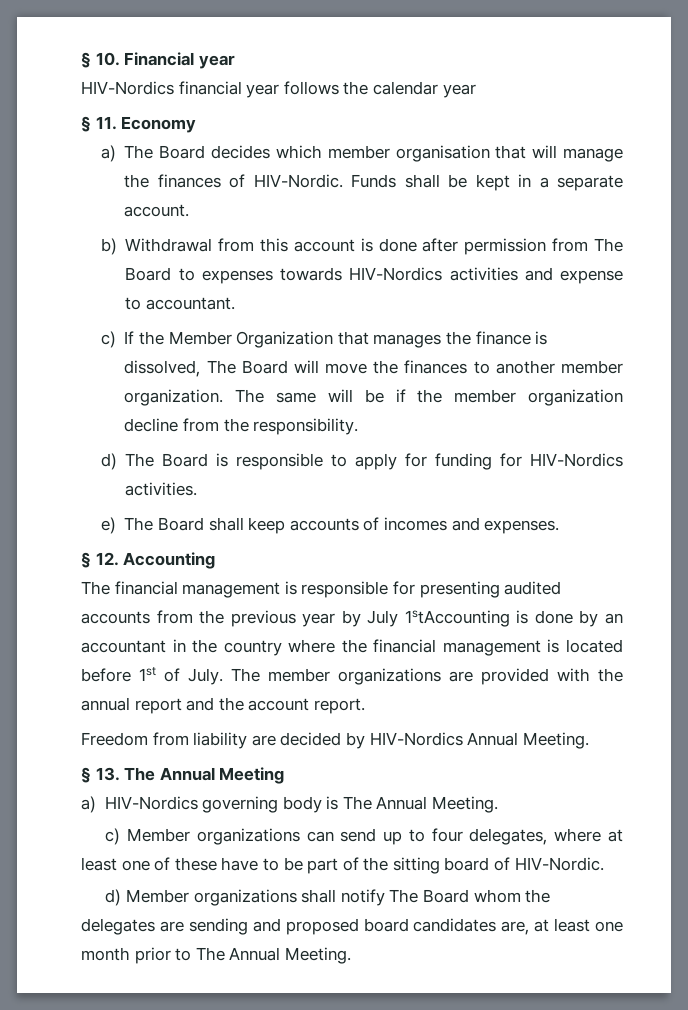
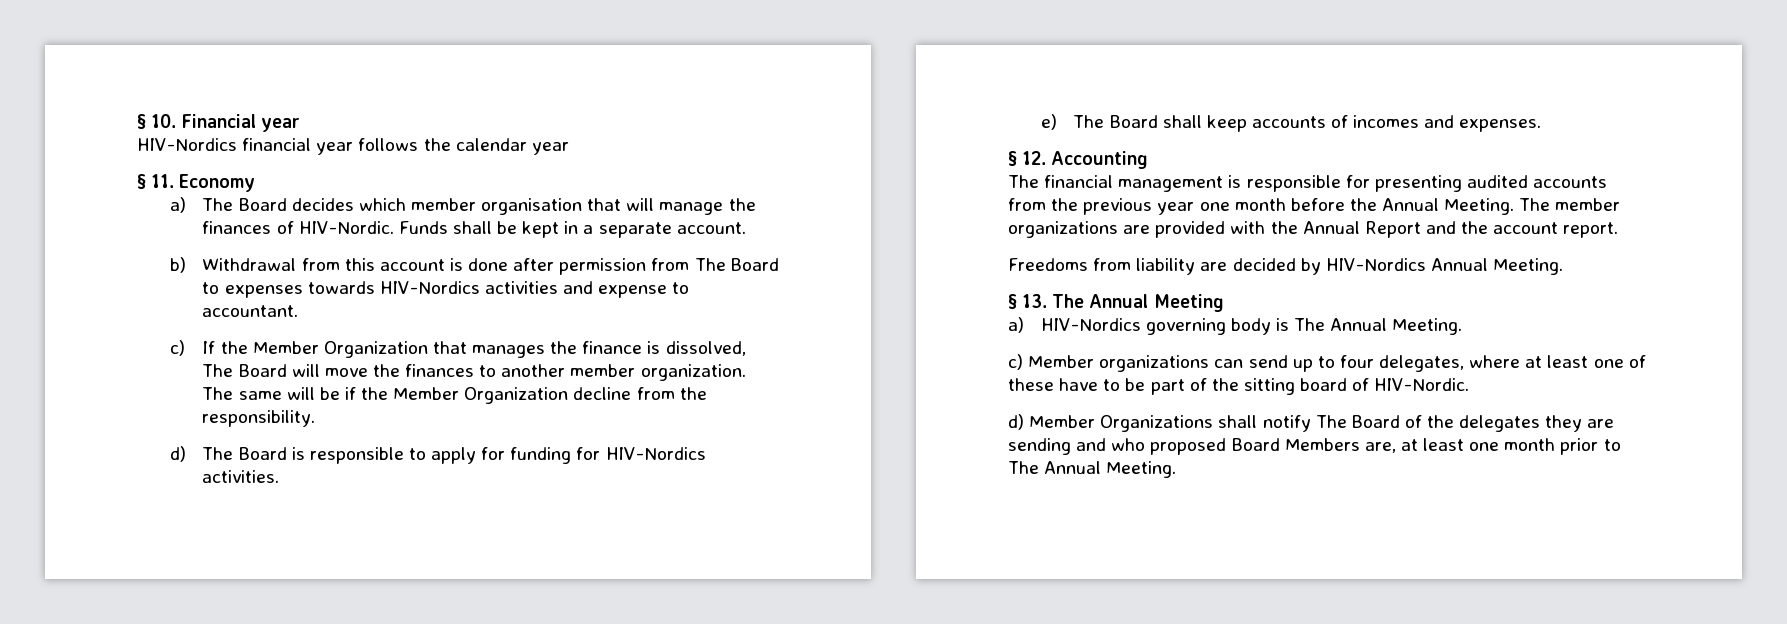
- The same will be if the member organization decline from the responsibility.
+ The same will be if the Member Organization decline from the responsibility.
- The financial management is responsible for presenting audited accounts from the previous year by July 1stAccounting is done by an accountant in the country where the financial management is located before 1st of July.
+ The financial management is responsible for presenting audited accounts from the previous year one month before the Annual Meeting.
- The member organizations are provided with the annual report and the account report.
+ The member organizations are provided with the Annual Report and the account report.
- Freedom from liability are decided by HIV-Nordics Annual Meeting.
+ Freedoms from liability are decided by HIV-Nordics Annual Meeting.
- d) Member organizations shall notify The Board whom the delegates are sending and proposed board candidates are, at least one month prior to The Annual Meeting.
+ d) Member Organizations shall notify The Board of the delegates they are sending and who proposed Board Members are, at least one month prior to The Annual Meeting.

